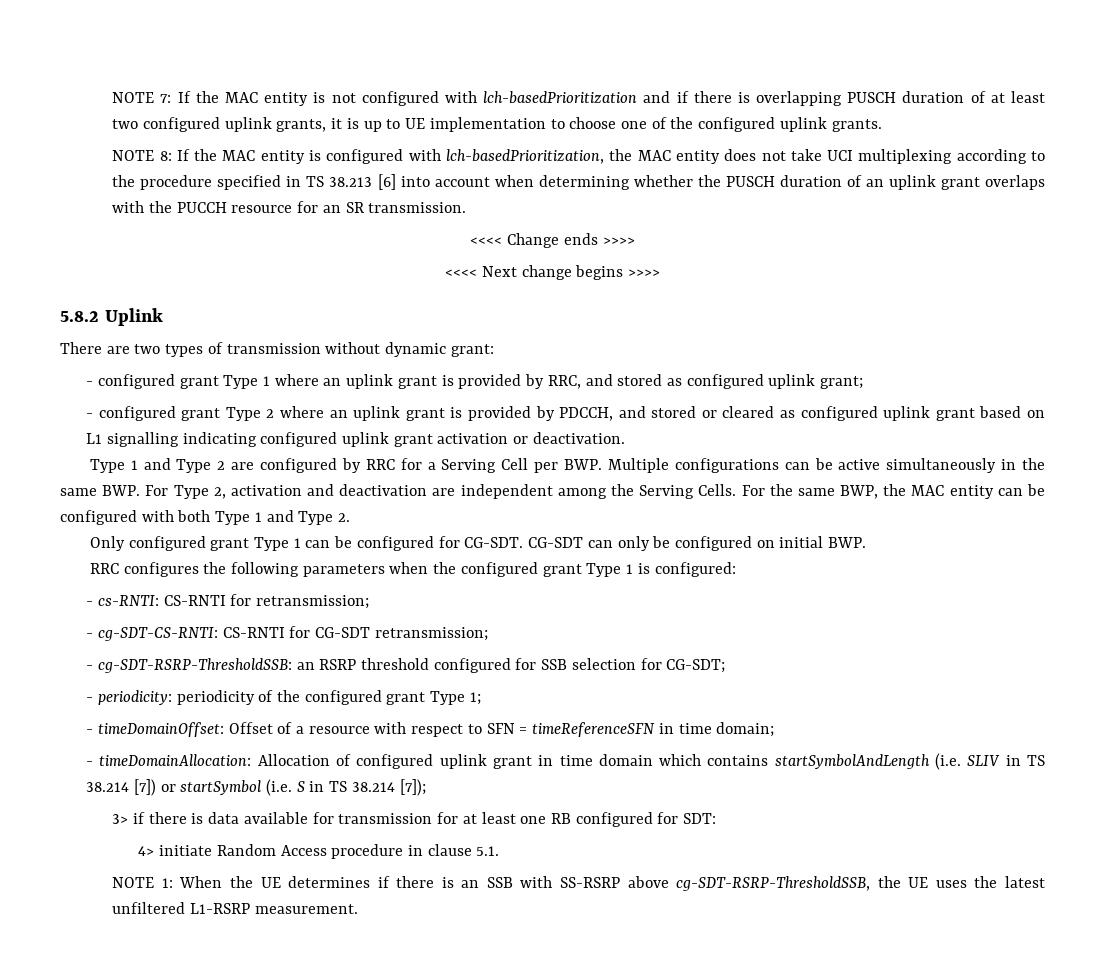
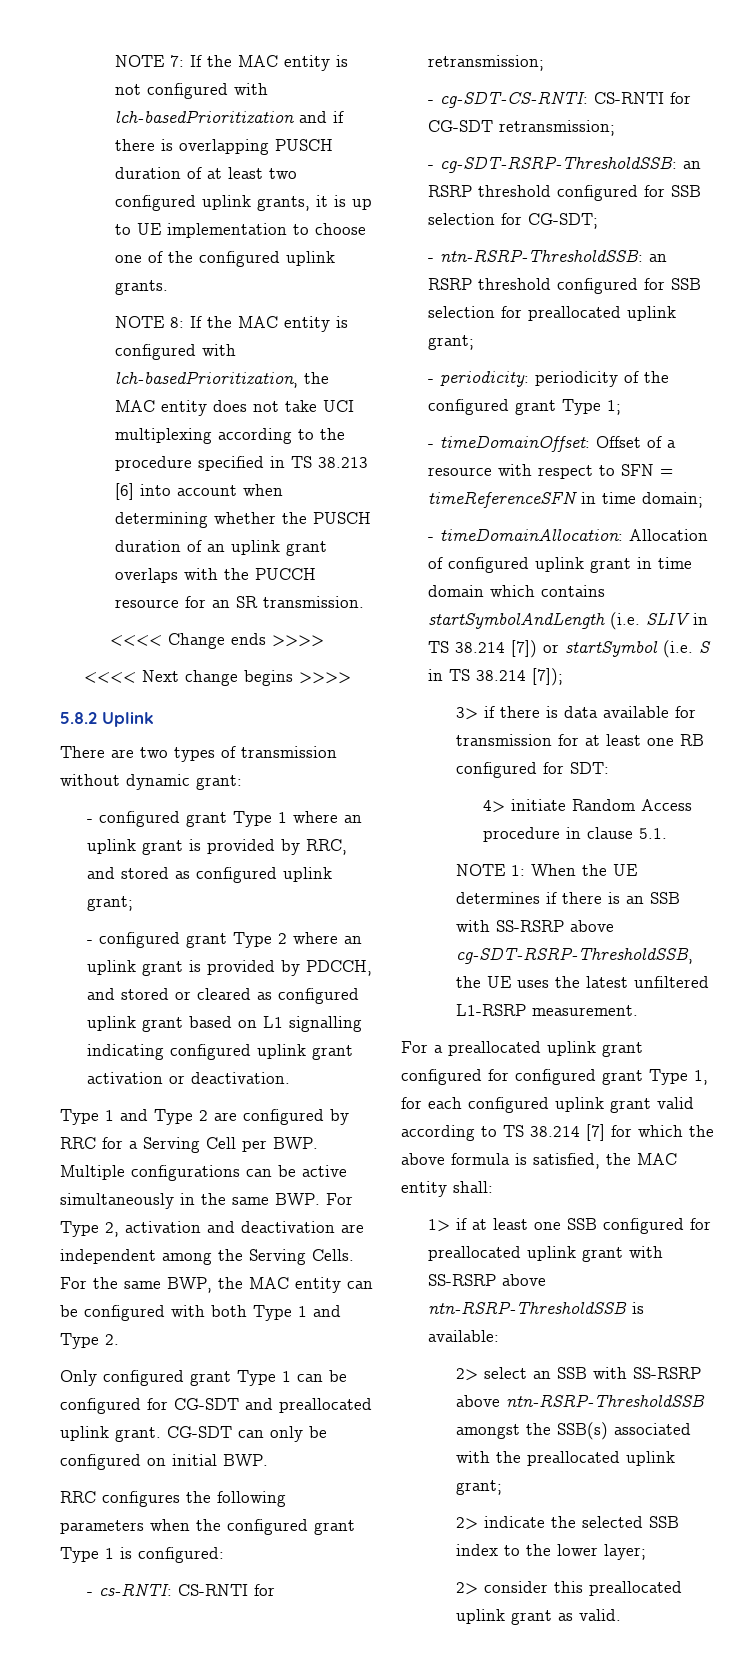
- Only configured grant Type 1 can be configured for CG-SDT.
+ Only configured grant Type 1 can be configured for CG-SDT and preallocated uplink grant.
+ - ntn-RSRP-ThresholdSSB: an RSRP threshold configured for SSB selection for preallocated uplink grant;
+ For a preallocated uplink grant configured for configured grant Type 1, for each configured uplink grant valid according to TS 38.214 [7] for which the above formula is satisfied, the MAC entity shall:
+ 1> if at least one SSB configured for preallocated uplink grant with SS-RSRP above ntn-RSRP-ThresholdSSB is available:
+ 2> select an SSB with SS-RSRP above ntn-RSRP-ThresholdSSB amongst the SSB(s) associated with the preallocated uplink grant;
+ 2> indicate the selected SSB index to the lower layer;
+ 2> consider this preallocated uplink grant as valid.

